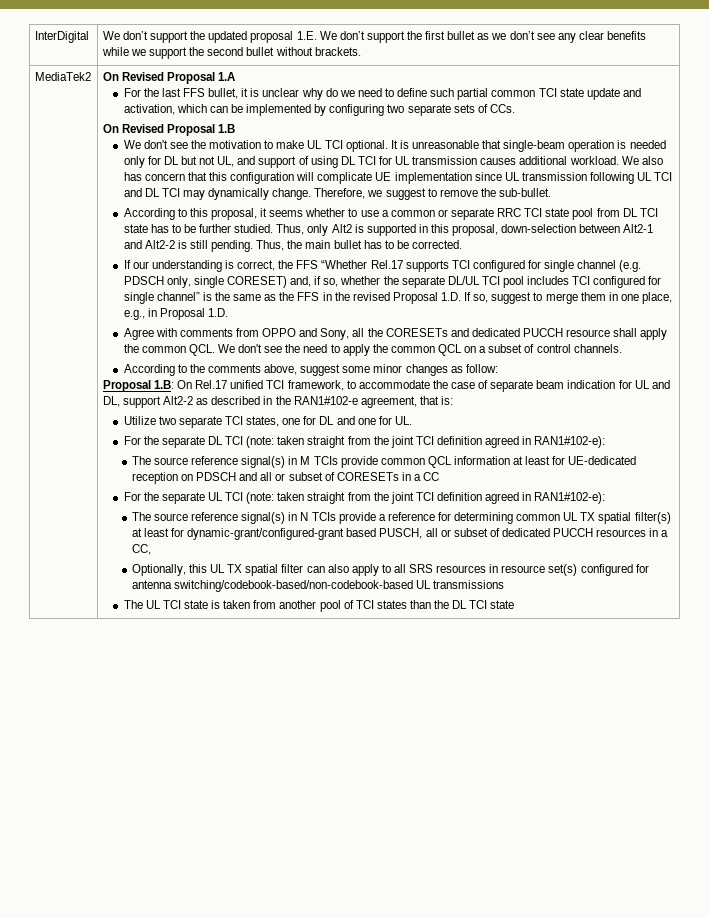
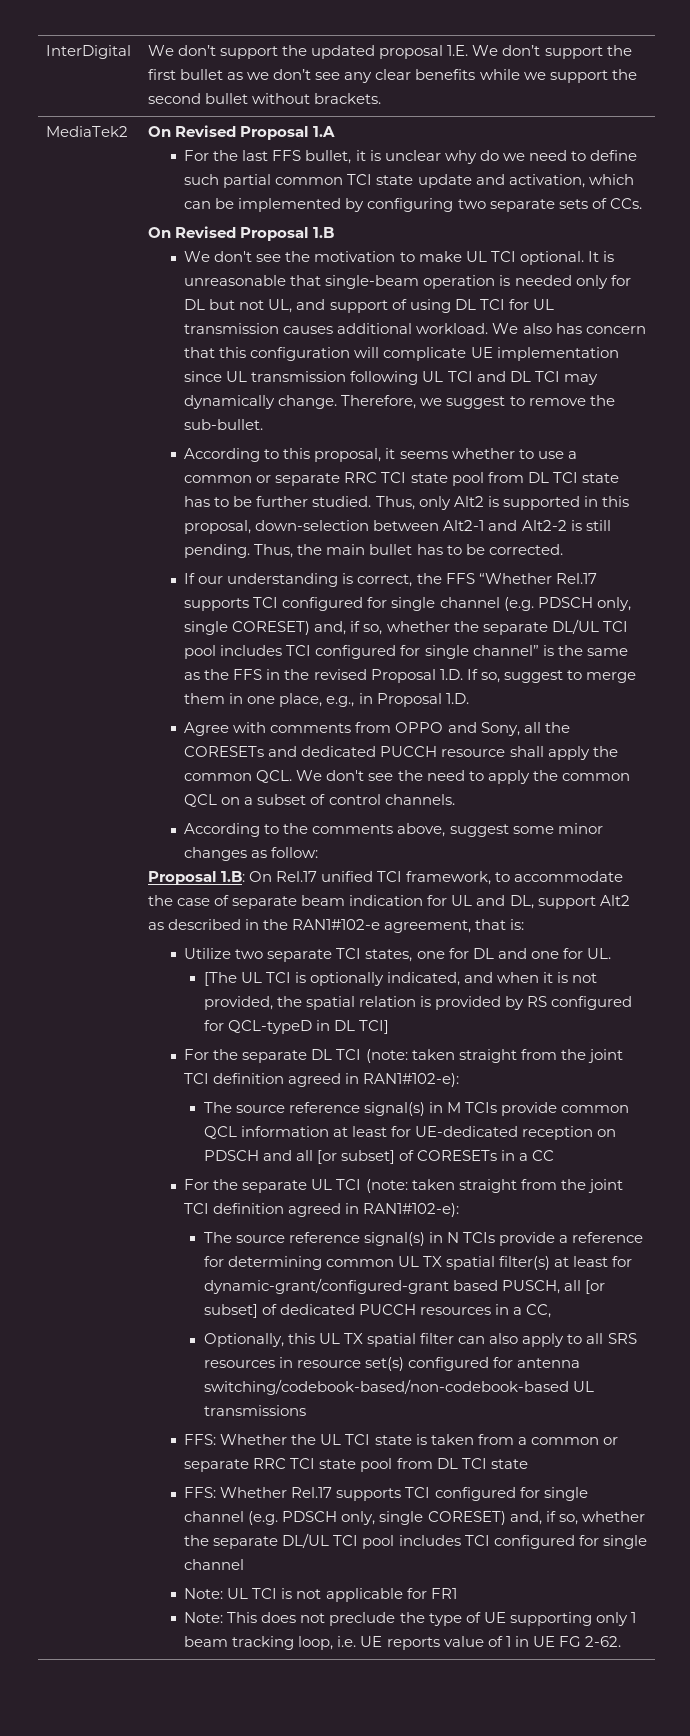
- Proposal 1.B: On Rel.17 unified TCI framework, to accommodate the case of separate beam indication for UL and DL, support Alt2-2 as described in the RAN1#102-e agreement, that is:
+ Proposal 1.B: On Rel.17 unified TCI framework, to accommodate the case of separate beam indication for UL and DL, support Alt2 as described in the RAN1#102-e agreement, that is:
+ [The UL TCI is optionally indicated, and when it is not provided, the spatial relation is provided by RS configured for QCL-typeD in DL TCI]
- The source reference signal(s) in M TCIs provide common QCL information at least for UE-dedicated reception on PDSCH and all or subset of CORESETs in a CC
+ The source reference signal(s) in M TCIs provide common QCL information at least for UE-dedicated reception on PDSCH and all [or subset] of CORESETs in a CC
- The source reference signal(s) in N TCIs provide a reference for determining common UL TX spatial filter(s) at least for dynamic-grant/configured-grant based PUSCH, all or subset of dedicated PUCCH resources in a CC,
+ The source reference signal(s) in N TCIs provide a reference for determining common UL TX spatial filter(s) at least for dynamic-grant/configured-grant based PUSCH, all [or subset] of dedicated PUCCH resources in a CC,
- The UL TCI state is taken from another pool of TCI states than the DL TCI state
+ FFS: Whether the UL TCI state is taken from a common or separate RRC TCI state pool from DL TCI state
+ FFS: Whether Rel.17 supports TCI configured for single channel (e.g. PDSCH only, single CORESET) and, if so, whether the separate DL/UL TCI pool includes TCI configured for single channel
+ Note: UL TCI is not applicable for FR1
+ Note: This does not preclude the type of UE supporting only 1 beam tracking loop, i.e. UE reports value of 1 in UE FG 2-62.

